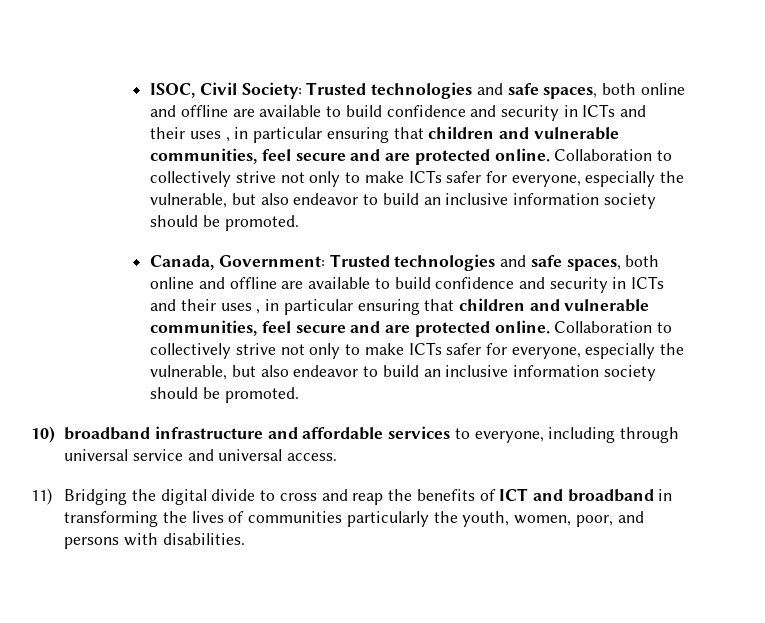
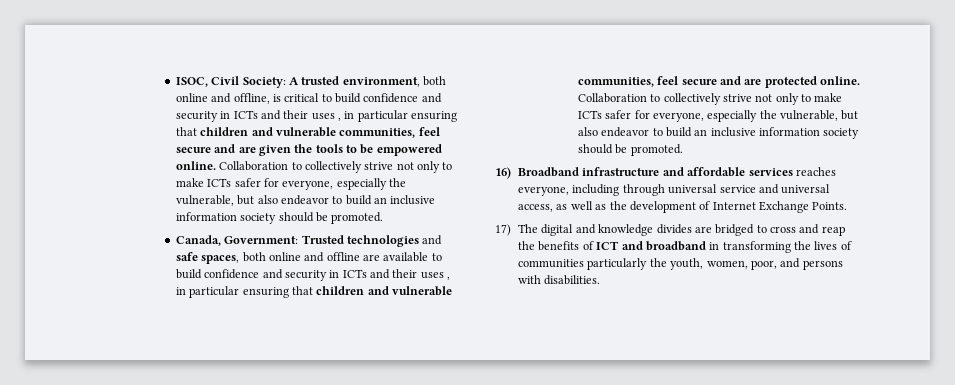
- ISOC, Civil Society: Trusted technologies and safe spaces, both online and offline are available to build confidence and security in ICTs and their uses , in particular ensuring that children and vulnerable communities, feel secure and are protected online.
+ ISOC, Civil Society: A trusted environment, both online and offline, is critical to build confidence and security in ICTs and their uses , in particular ensuring that children and vulnerable communities, feel secure and are given the tools to be empowered online.
- 10) broadband infrastructure and affordable services to everyone, including through universal service and universal access.
- 11) Bridging the digital divide to cross and reap the benefits of ICT and broadband in transforming the lives of communities particularly the youth, women, poor, and persons with disabilities.
+ 16) Broadband infrastructure and affordable services reaches everyone, including through universal service and universal access, as well as the development of Internet Exchange Points.
+ 17) The digital and knowledge divides are bridged to cross and reap the benefits of ICT and broadband in transforming the lives of communities particularly the youth, women, poor, and persons with disabilities.

